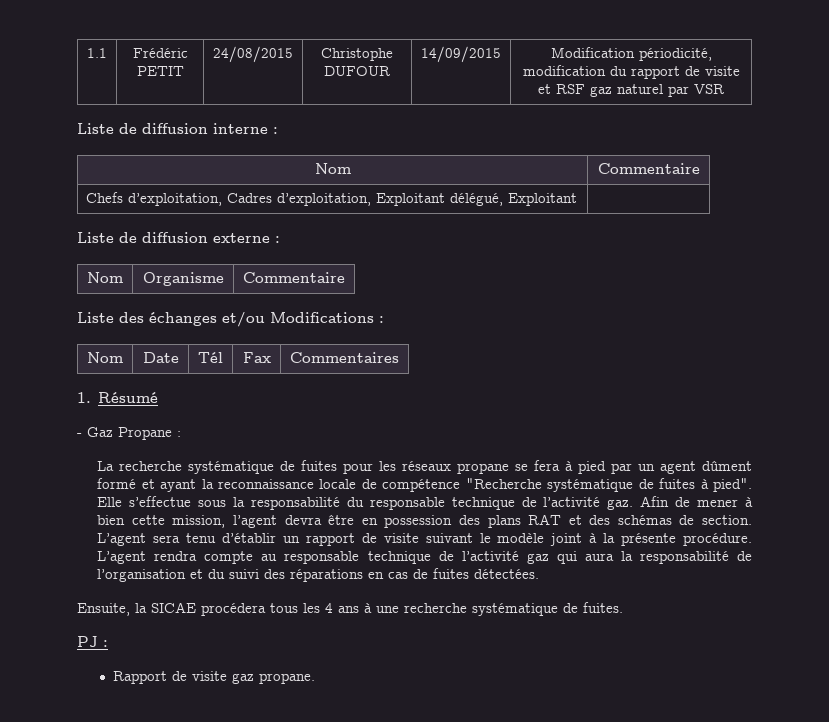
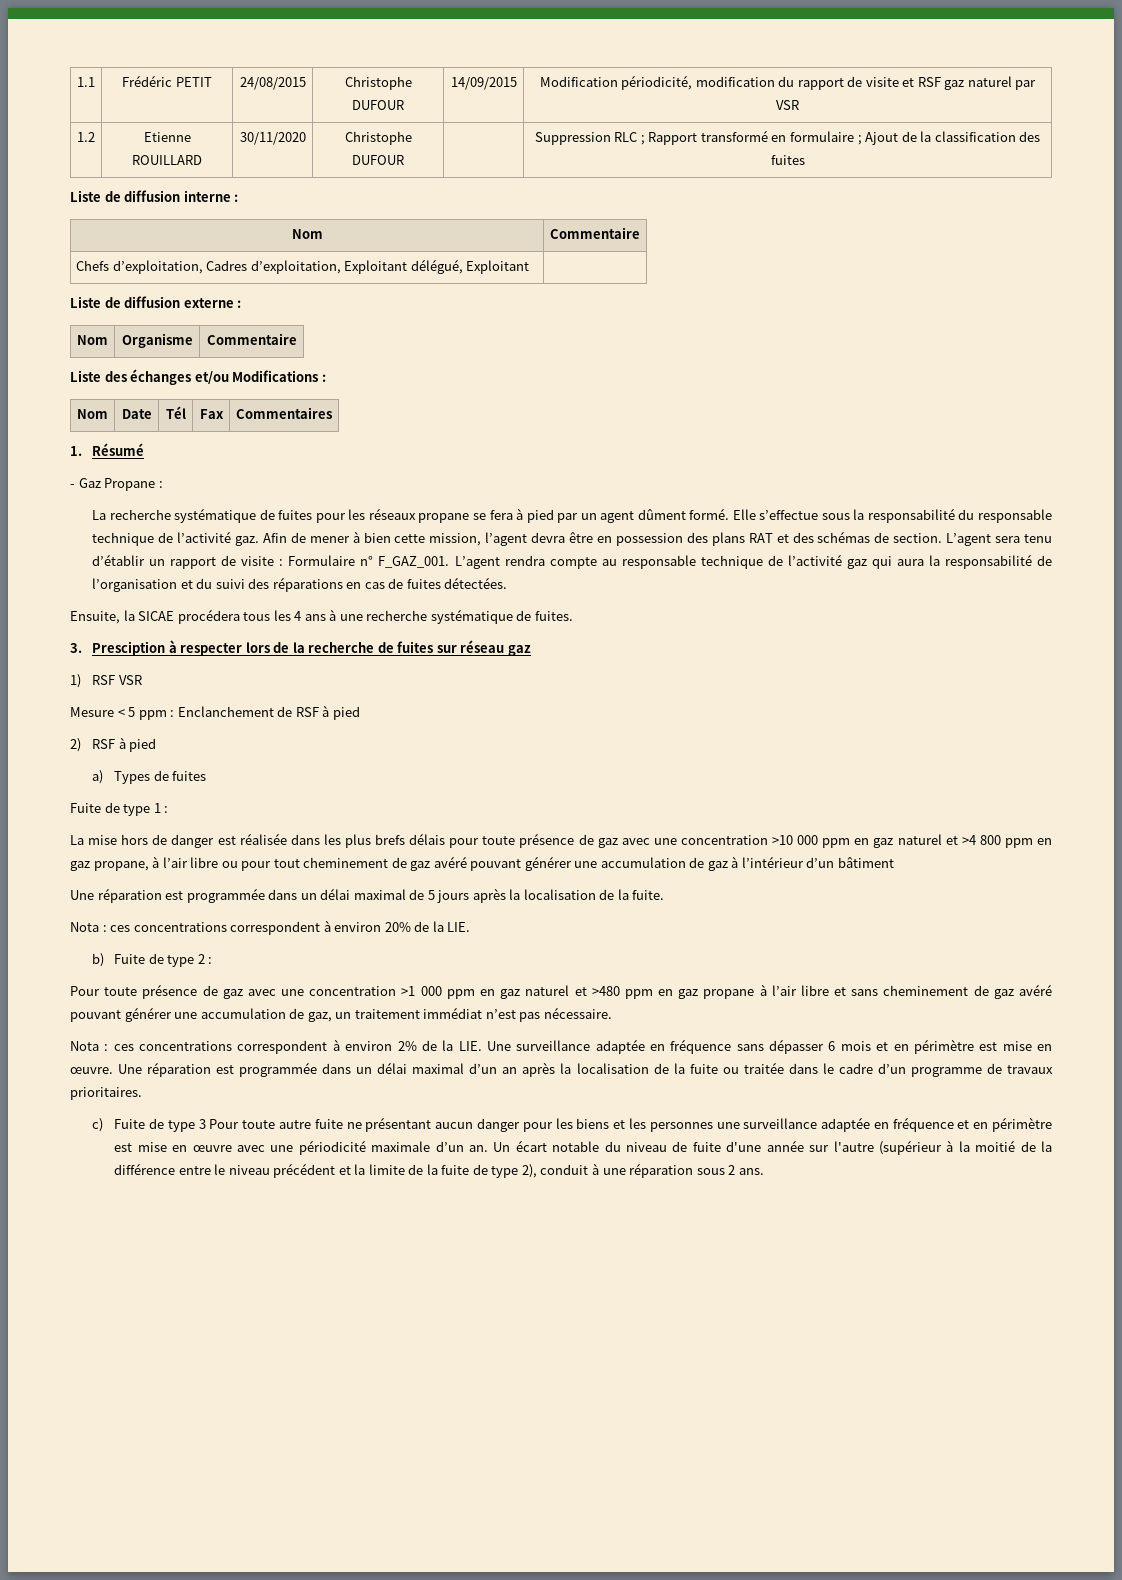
+ 1.2 | Etienne ROUILLARD | 30/11/2020 | Christophe DUFOUR | | Suppression RLC ; Rapport transformé en formulaire ; Ajout de la classification des fuites
- La recherche systématique de fuites pour les réseaux propane se fera à pied par un agent dûment formé et ayant la reconnaissance locale de compétence "Recherche systématique de fuites à pied".
+ La recherche systématique de fuites pour les réseaux propane se fera à pied par un agent dûment formé.
- L’agent sera tenu d’établir un rapport de visite suivant le modèle joint à la présente procédure.
+ L’agent sera tenu d’établir un rapport de visite : Formulaire n° F_GAZ_001.
- PJ :
- Rapport de visite gaz propane.
+ 3. Presciption à respecter lors de la recherche de fuites sur réseau gaz
+ 1) RSF VSR
+ Mesure < 5 ppm : Enclanchement de RSF à pied
+ 2) RSF à pied
+ a) Types de fuites
+ Fuite de type 1 :
+ La mise hors de danger est réalisée dans les plus brefs délais pour toute présence de gaz avec une concentration >10 000 ppm en gaz naturel et >4 800 ppm en gaz propane, à l’air libre ou pour tout cheminement de gaz avéré pouvant générer une accumulation de gaz à l’intérieur d’un bâtiment
+ Une réparation est programmée dans un délai maximal de 5 jours après la localisation de la fuite.
+ Nota : ces concentrations correspondent à environ 20% de la LIE.
+ b) Fuite de type 2 :
+ Pour toute présence de gaz avec une concentration >1 000 ppm en gaz naturel et >480 ppm en gaz propane à l’air libre et sans cheminement de gaz avéré pouvant générer une accumulation de gaz, un traitement immédiat n’est pas nécessaire.
+ Nota : ces concentrations correspondent à environ 2% de la LIE. Une surveillance adaptée en fréquence sans dépasser 6 mois et en périmètre est mise en œuvre. Une réparation est programmée dans un délai maximal d’un an après la localisation de la fuite ou traitée dans le cadre d’un programme de travaux prioritaires.
+ c) Fuite de type 3 Pour toute autre fuite ne présentant aucun danger pour les biens et les personnes une surveillance adaptée en fréquence et en périmètre est mise en œuvre avec une périodicité maximale d’un an. Un écart notable du niveau de fuite d'une année sur l'autre (supérieur à la moitié de la différence entre le niveau précédent et la limite de la fuite de type 2), conduit à une réparation sous 2 ans.

